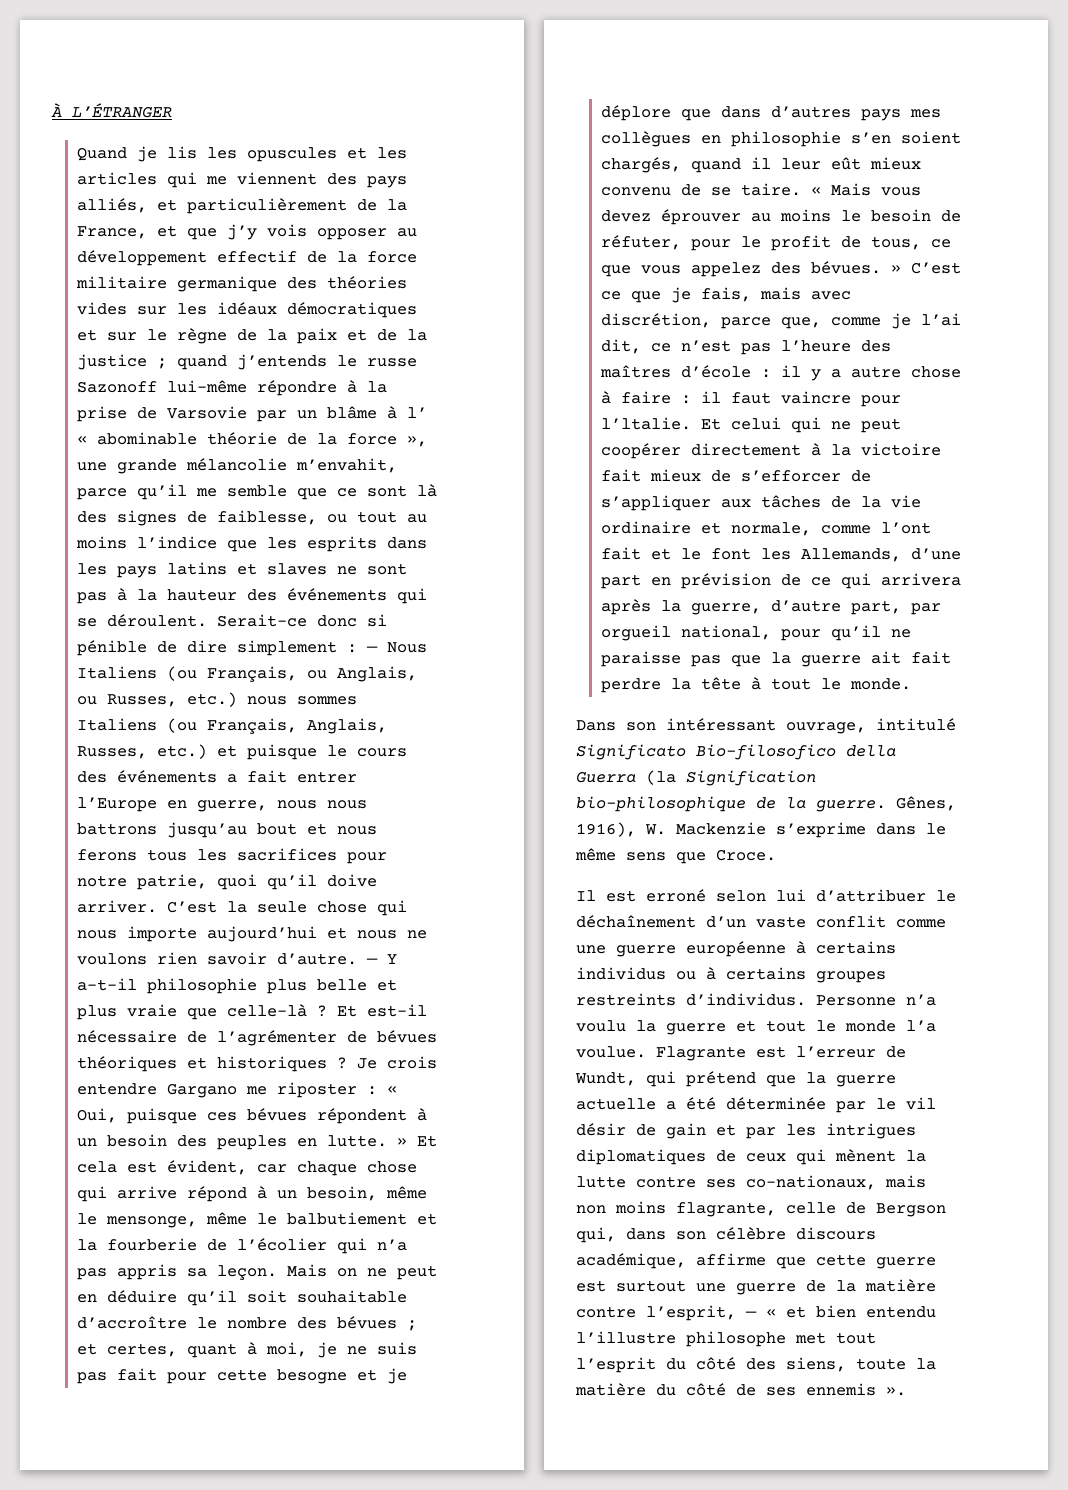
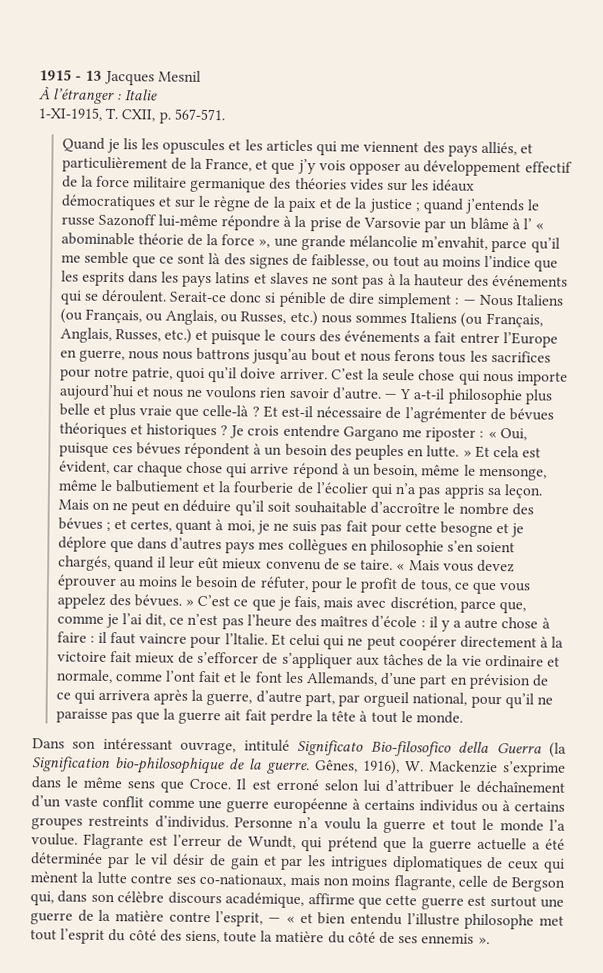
- À L’ÉTRANGER
+ 1915 - 13 Jacques Mesnil
+ À l’étranger : Italie
+ 1-XI-1915, T. CXII, p. 567-571.
- Gênes, 1916), W. Mackenzie s’exprime dans le même sens que Croce.
- Il est erroné selon lui d’attribuer le déchaînement d’un vaste conflit comme une guerre européenne à certains individus ou à certains groupes restreints d’individus.
+ Gênes, 1916), W. Mackenzie s’exprime dans le même sens que Croce. Il est erroné selon lui d’attribuer le déchaînement d’un vaste conflit comme une guerre européenne à certains individus ou à certains groupes restreints d’individus.

